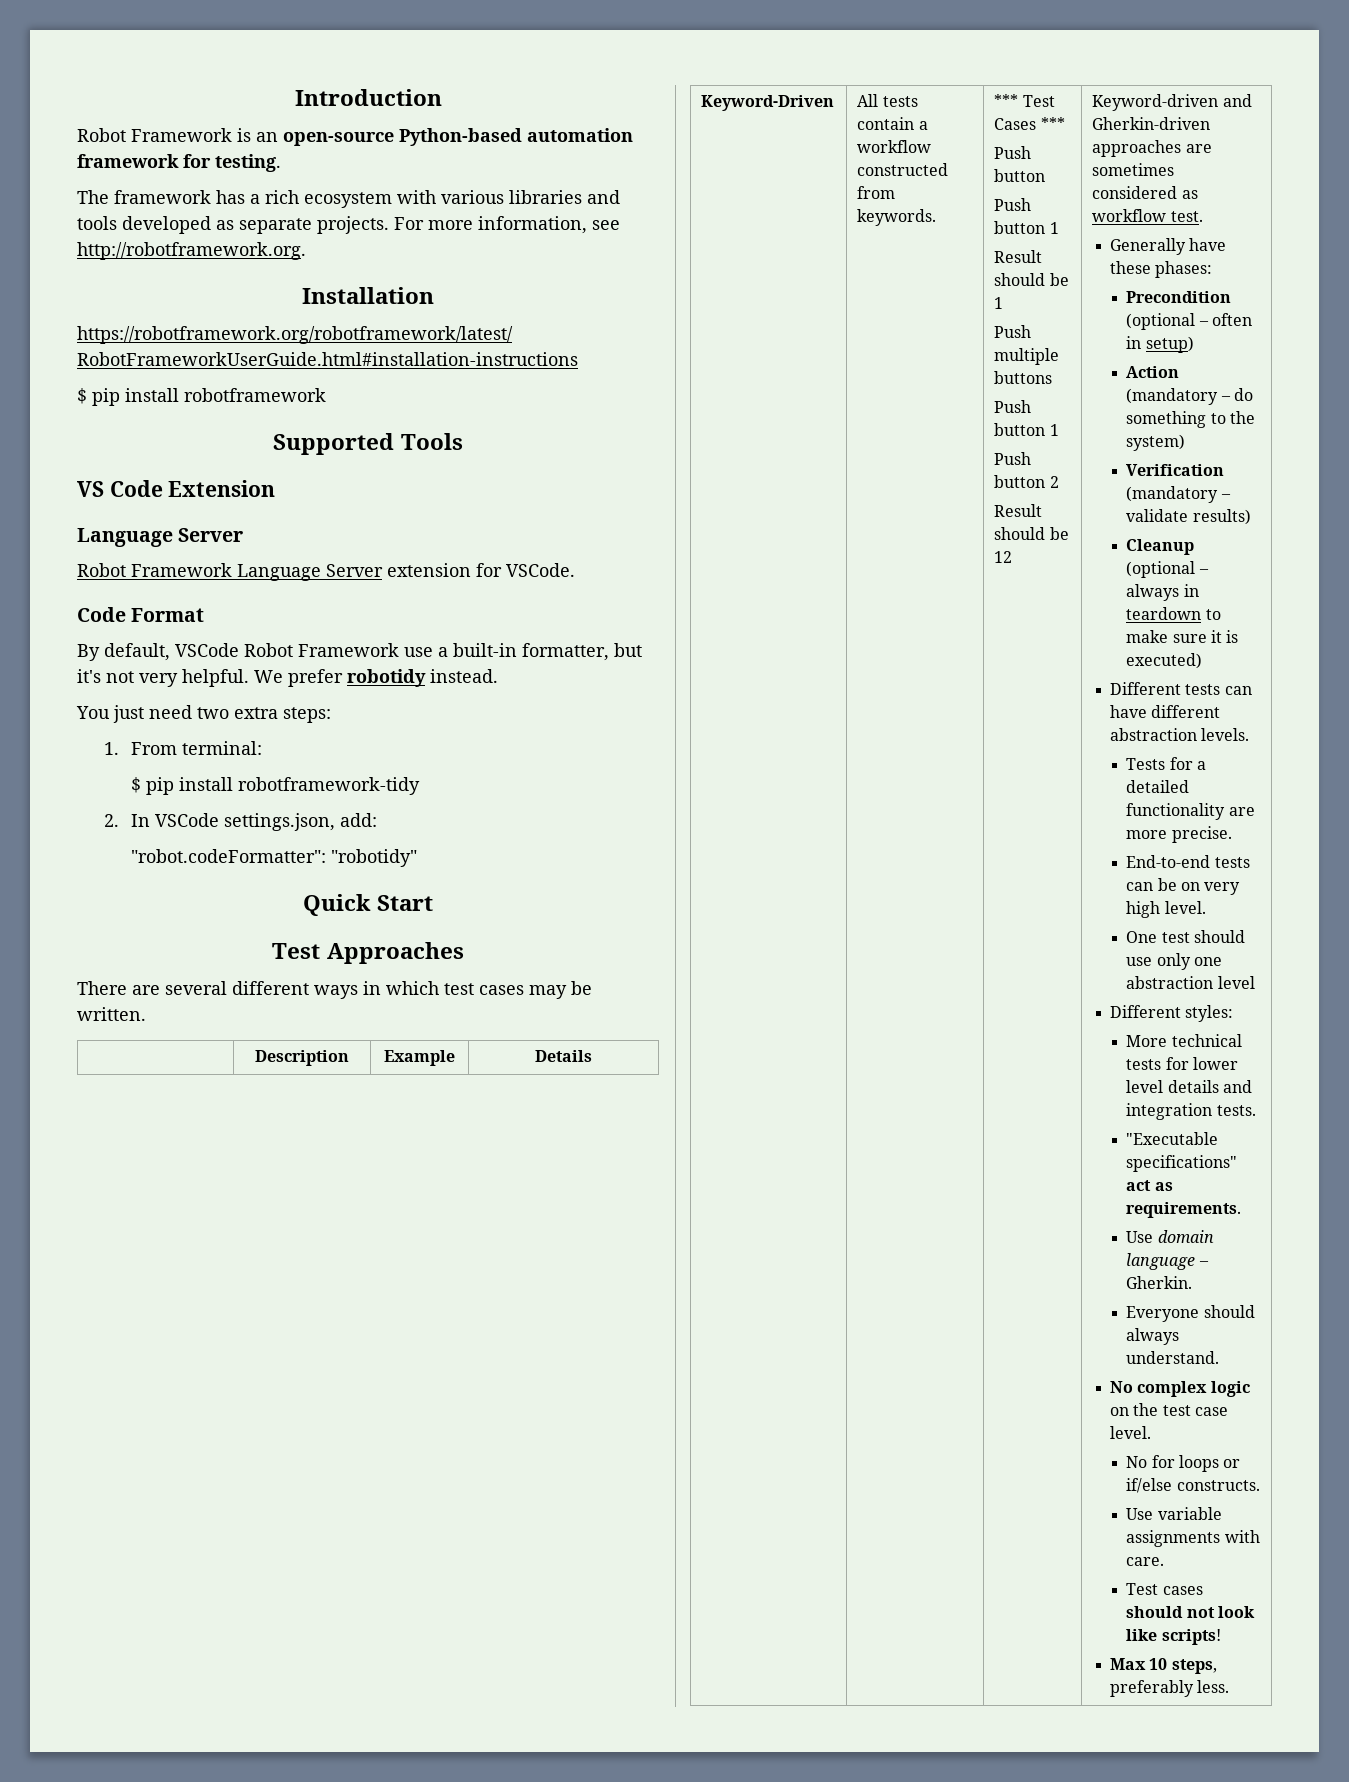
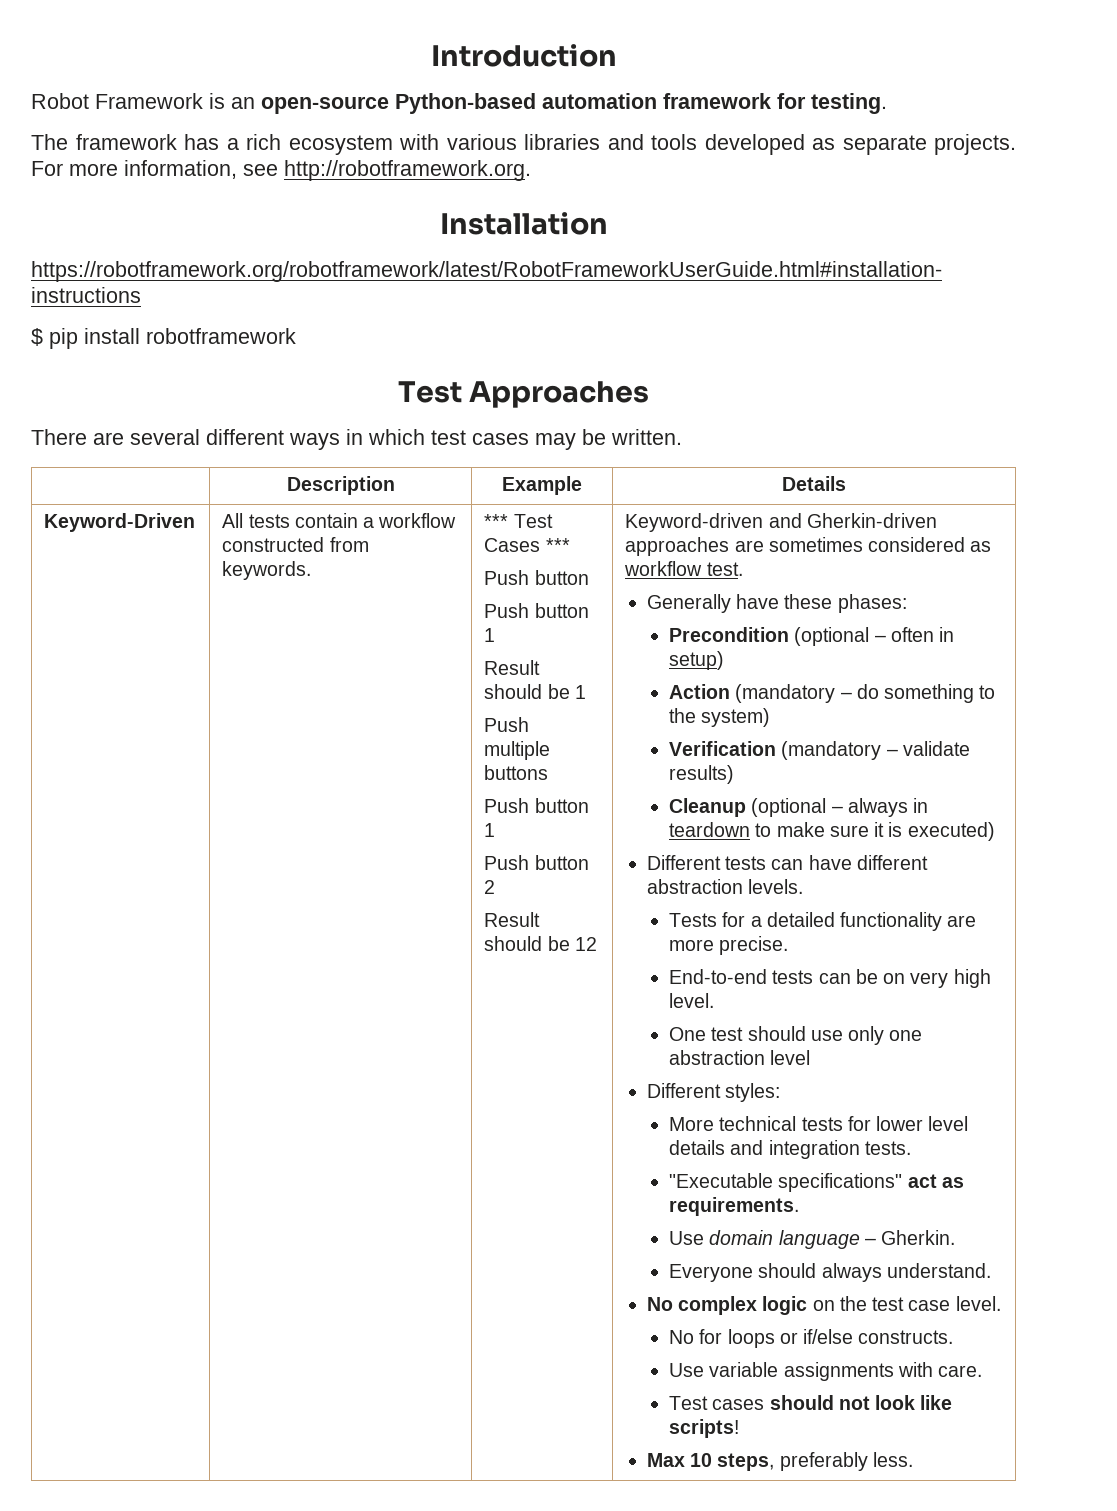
- Supported Tools
- VS Code Extension
- Language Server
- Robot Framework Language Server extension for VSCode.
- Code Format
- By default, VSCode Robot Framework use a built-in formatter, but it's not very helpful. We prefer robotidy instead.
- You just need two extra steps:
- 1. From terminal:
- $ pip install robotframework-tidy
- 2. In VSCode settings.json, add:
- "robot.codeFormatter": "robotidy"
- Quick Start

